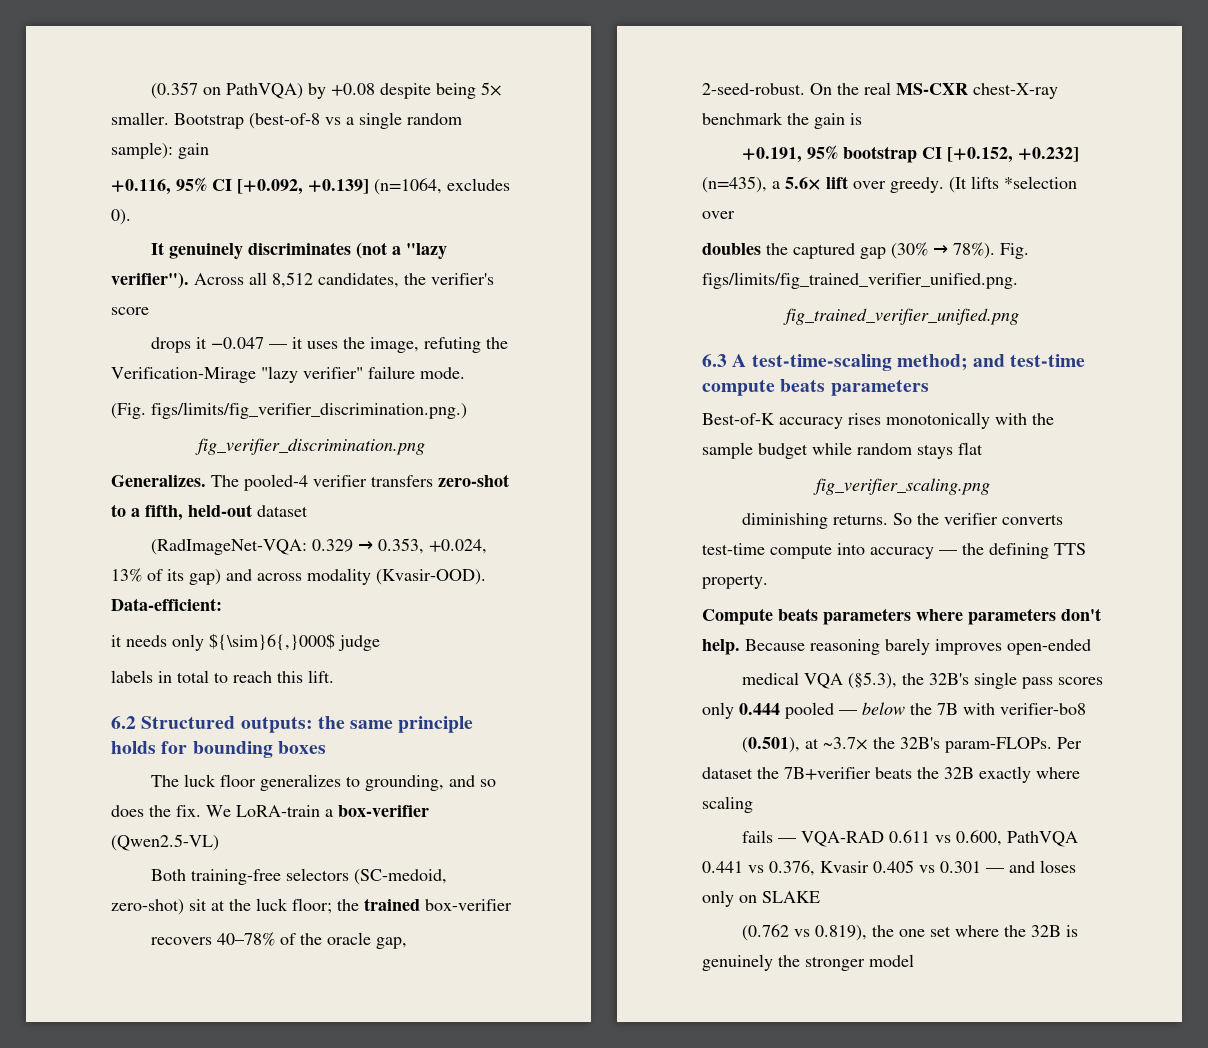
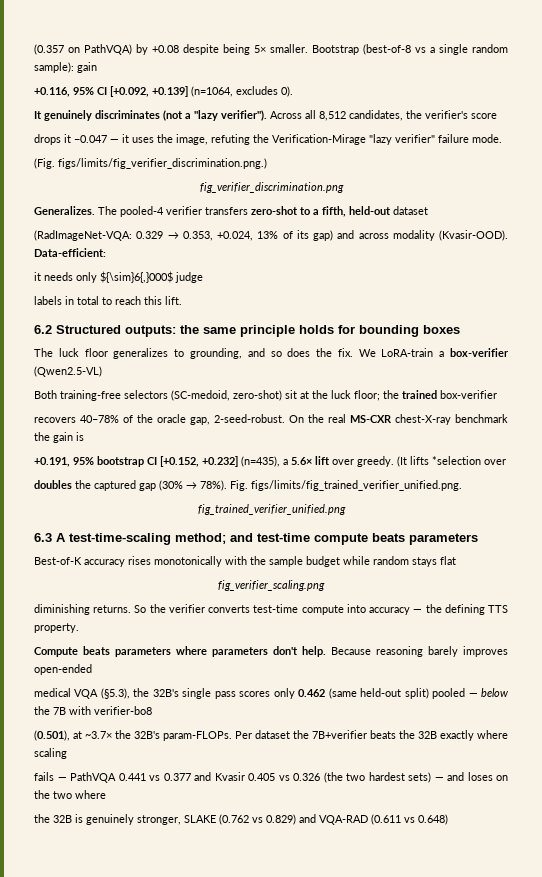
- medical VQA (§5.3), the 32B's single pass scores only 0.444 pooled — below the 7B with verifier-bo8
+ medical VQA (§5.3), the 32B's single pass scores only 0.462 (same held-out split) pooled — below the 7B with verifier-bo8
- fails — VQA-RAD 0.611 vs 0.600, PathVQA 0.441 vs 0.376, Kvasir 0.405 vs 0.301 — and loses only on SLAKE
- (0.762 vs 0.819), the one set where the 32B is genuinely the stronger model
+ fails — PathVQA 0.441 vs 0.377 and Kvasir 0.405 vs 0.326 (the two hardest sets) — and loses on the two where
+ the 32B is genuinely stronger, SLAKE (0.762 vs 0.829) and VQA-RAD (0.611 vs 0.648)

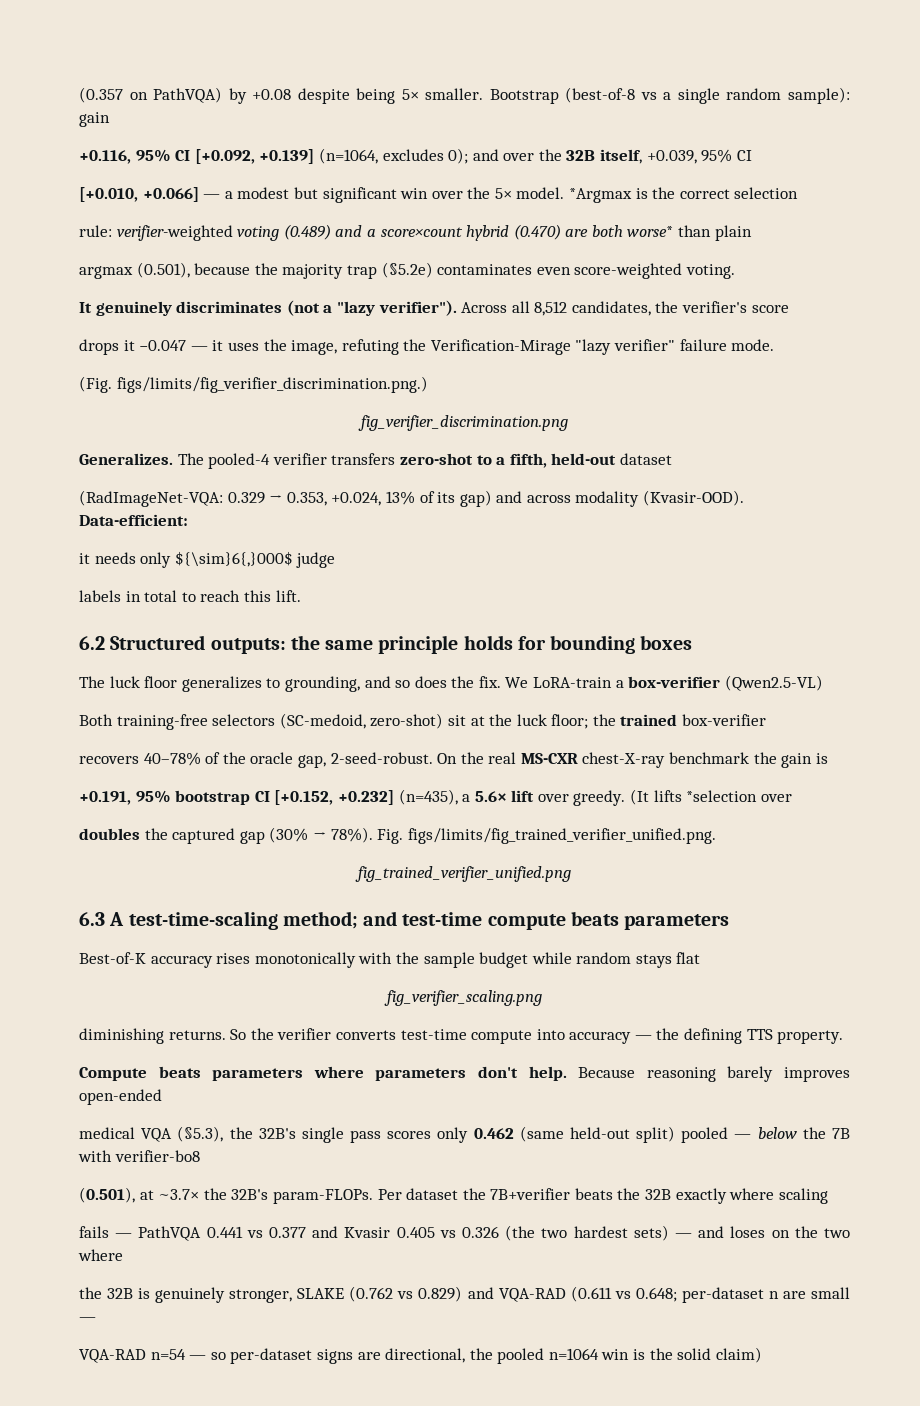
- +0.116, 95% CI [+0.092, +0.139] (n=1064, excludes 0).
+ +0.116, 95% CI [+0.092, +0.139] (n=1064, excludes 0); and over the 32B itself, +0.039, 95% CI
+ [+0.010, +0.066] — a modest but significant win over the 5× model. *Argmax is the correct selection
+ rule: verifier-weighted voting (0.489) and a score×count hybrid (0.470) are both worse* than plain
+ argmax (0.501), because the majority trap (§5.2e) contaminates even score-weighted voting.
- the 32B is genuinely stronger, SLAKE (0.762 vs 0.829) and VQA-RAD (0.611 vs 0.648)
+ the 32B is genuinely stronger, SLAKE (0.762 vs 0.829) and VQA-RAD (0.611 vs 0.648; per-dataset n are small —
+ VQA-RAD n=54 — so per-dataset signs are directional, the pooled n=1064 win is the solid claim)

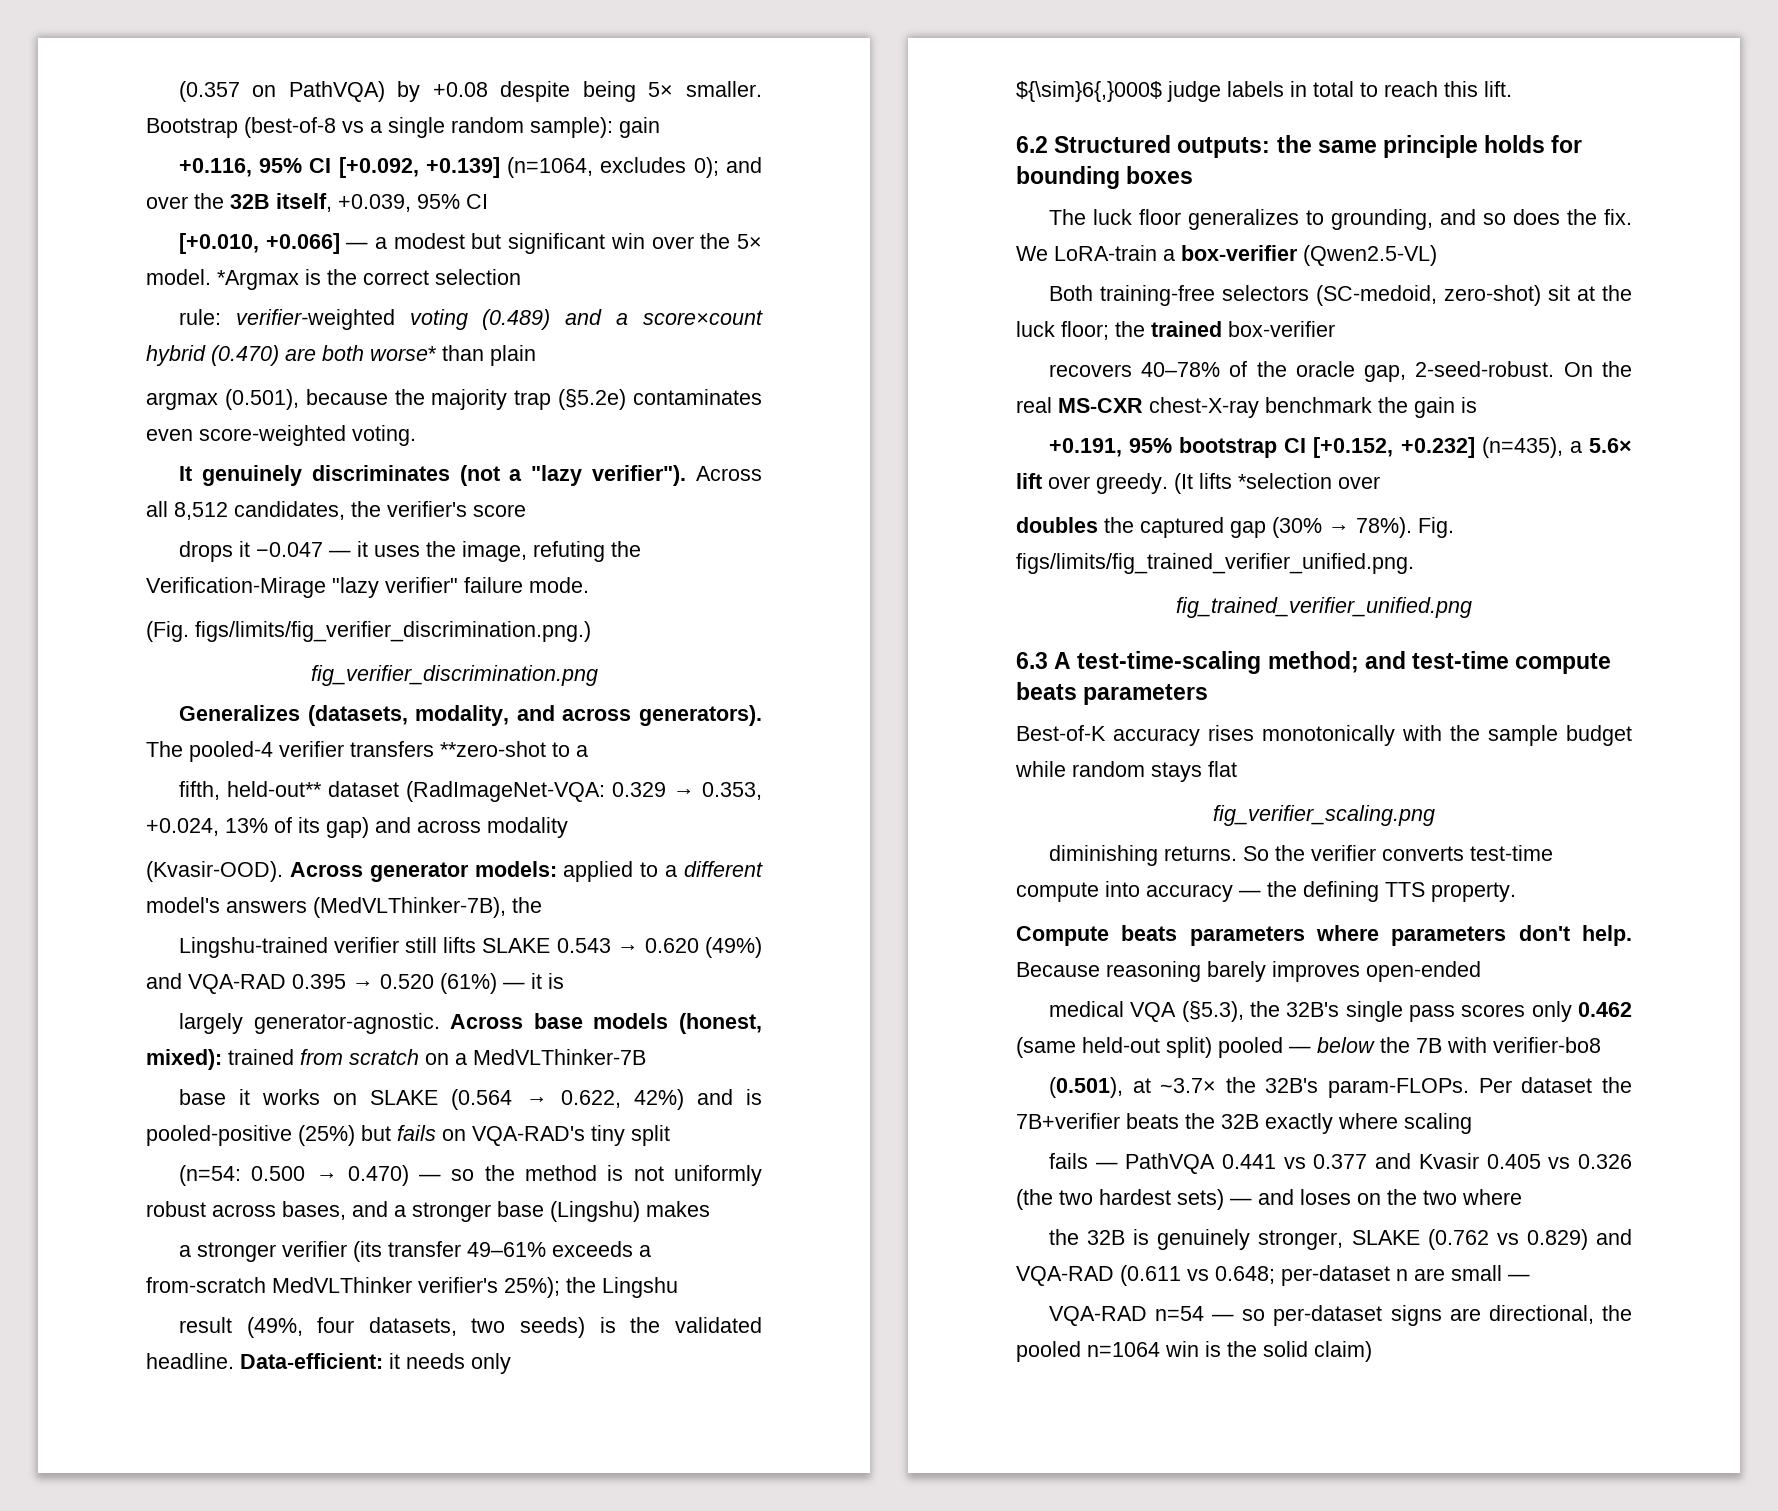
- Generalizes.
+ Generalizes (datasets, modality, and across generators).
- The pooled-4 verifier transfers zero-shot to a fifth, held-out dataset
- (RadImageNet-VQA: 0.329 → 0.353, +0.024, 13% of its gap) and across modality (Kvasir-OOD).
+ The pooled-4 verifier transfers **zero-shot to a
+ fifth, held-out** dataset (RadImageNet-VQA: 0.329 → 0.353, +0.024, 13% of its gap) and across modality
+ (Kvasir-OOD). Across generator models: applied to a different model's answers (MedVLThinker-7B), the
+ Lingshu-trained verifier still lifts SLAKE 0.543 → 0.620 (49%) and VQA-RAD 0.395 → 0.520 (61%) — it is
+ largely generator-agnostic. Across base models (honest, mixed): trained from scratch on a MedVLThinker-7B
+ base it works on SLAKE (0.564 → 0.622, 42%) and is pooled-positive (25%) but fails on VQA-RAD's tiny split
+ (n=54: 0.500 → 0.470) — so the method is not uniformly robust across bases, and a stronger base (Lingshu) makes
+ a stronger verifier (its transfer 49–61% exceeds a from-scratch MedVLThinker verifier's 25%); the Lingshu
+ result (49%, four datasets, two seeds) is the validated headline.
- Data-efficient:
- it needs only ${\sim}6{,}000$ judge
- labels in total to reach this lift.
+ Data-efficient: it needs only
+ ${\sim}6{,}000$ judge labels in total to reach this lift.

